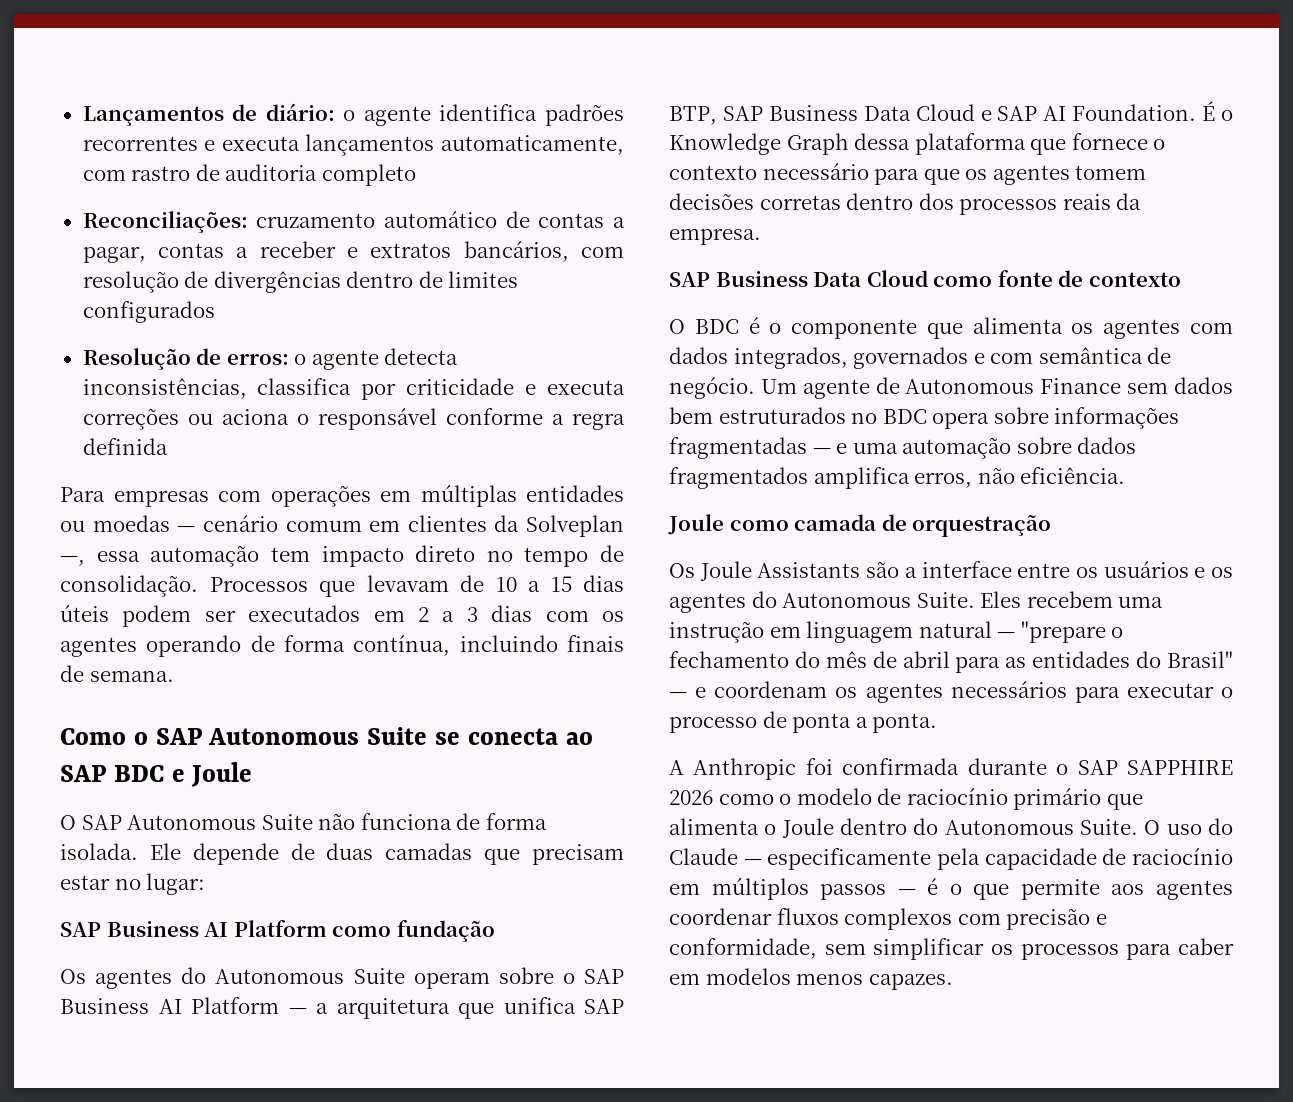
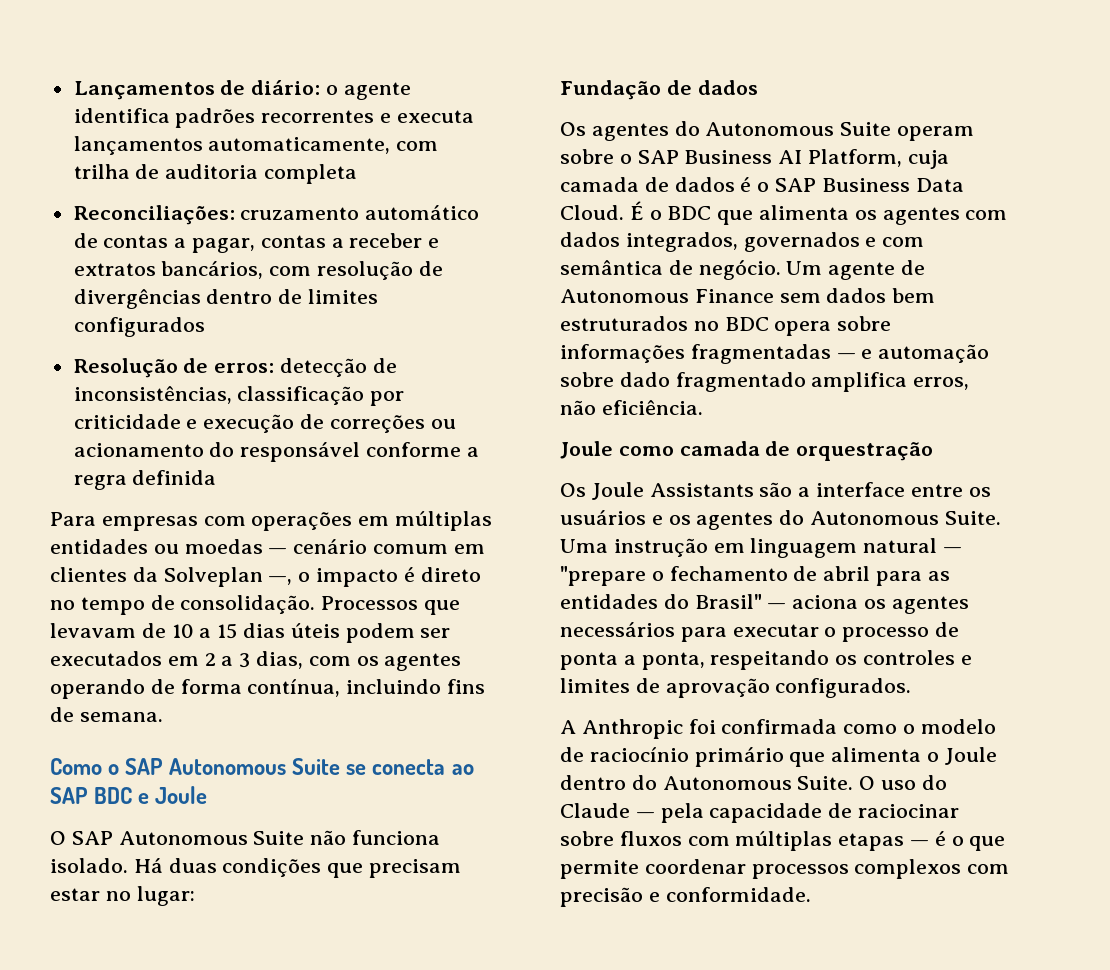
- Lançamentos de diário: o agente identifica padrões recorrentes e executa lançamentos automaticamente, com rastro de auditoria completo
+ Lançamentos de diário: o agente identifica padrões recorrentes e executa lançamentos automaticamente, com trilha de auditoria completa
- Resolução de erros: o agente detecta inconsistências, classifica por criticidade e executa correções ou aciona o responsável conforme a regra definida
+ Resolução de erros: detecção de inconsistências, classificação por criticidade e execução de correções ou acionamento do responsável conforme a regra definida
- Para empresas com operações em múltiplas entidades ou moedas — cenário comum em clientes da Solveplan —, essa automação tem impacto direto no tempo de consolidação.
+ Para empresas com operações em múltiplas entidades ou moedas — cenário comum em clientes da Solveplan —, o impacto é direto no tempo de consolidação.
- Processos que levavam de 10 a 15 dias úteis podem ser executados em 2 a 3 dias com os agentes operando de forma contínua, incluindo finais de semana.
+ Processos que levavam de 10 a 15 dias úteis podem ser executados em 2 a 3 dias, com os agentes operando de forma contínua, incluindo fins de semana.
- O SAP Autonomous Suite não funciona de forma isolada. Ele depende de duas camadas que precisam estar no lugar:
+ O SAP Autonomous Suite não funciona isolado. Há duas condições que precisam estar no lugar:
- SAP Business AI Platform como fundação
+ Fundação de dados
- Os agentes do Autonomous Suite operam sobre o SAP Business AI Platform — a arquitetura que unifica SAP BTP, SAP Business Data Cloud e SAP AI Foundation. É o Knowledge Graph dessa plataforma que fornece o contexto necessário para que os agentes tomem decisões corretas dentro dos processos reais da empresa.
- SAP Business Data Cloud como fonte de contexto
- O BDC é o componente que alimenta os agentes com dados integrados, governados e com semântica de negócio.
+ Os agentes do Autonomous Suite operam sobre o SAP Business AI Platform, cuja camada de dados é o SAP Business Data Cloud. É o BDC que alimenta os agentes com dados integrados, governados e com semântica de negócio.
- Um agente de Autonomous Finance sem dados bem estruturados no BDC opera sobre informações fragmentadas — e uma automação sobre dados fragmentados amplifica erros, não eficiência.
+ Um agente de Autonomous Finance sem dados bem estruturados no BDC opera sobre informações fragmentadas — e automação sobre dado fragmentado amplifica erros, não eficiência.
- Eles recebem uma instrução em linguagem natural — "prepare o fechamento do mês de abril para as entidades do Brasil" — e coordenam os agentes necessários para executar o processo de ponta a ponta.
+ Uma instrução em linguagem natural — "prepare o fechamento de abril para as entidades do Brasil" — aciona os agentes necessários para executar o processo de ponta a ponta, respeitando os controles e limites de aprovação configurados.
- A Anthropic foi confirmada durante o SAP SAPPHIRE 2026 como o modelo de raciocínio primário que alimenta o Joule dentro do Autonomous Suite.
+ A Anthropic foi confirmada como o modelo de raciocínio primário que alimenta o Joule dentro do Autonomous Suite.
- O uso do Claude — especificamente pela capacidade de raciocínio em múltiplos passos — é o que permite aos agentes coordenar fluxos complexos com precisão e conformidade, sem simplificar os processos para caber em modelos menos capazes.
+ O uso do Claude — pela capacidade de raciocinar sobre fluxos com múltiplas etapas — é o que permite coordenar processos complexos com precisão e conformidade.

